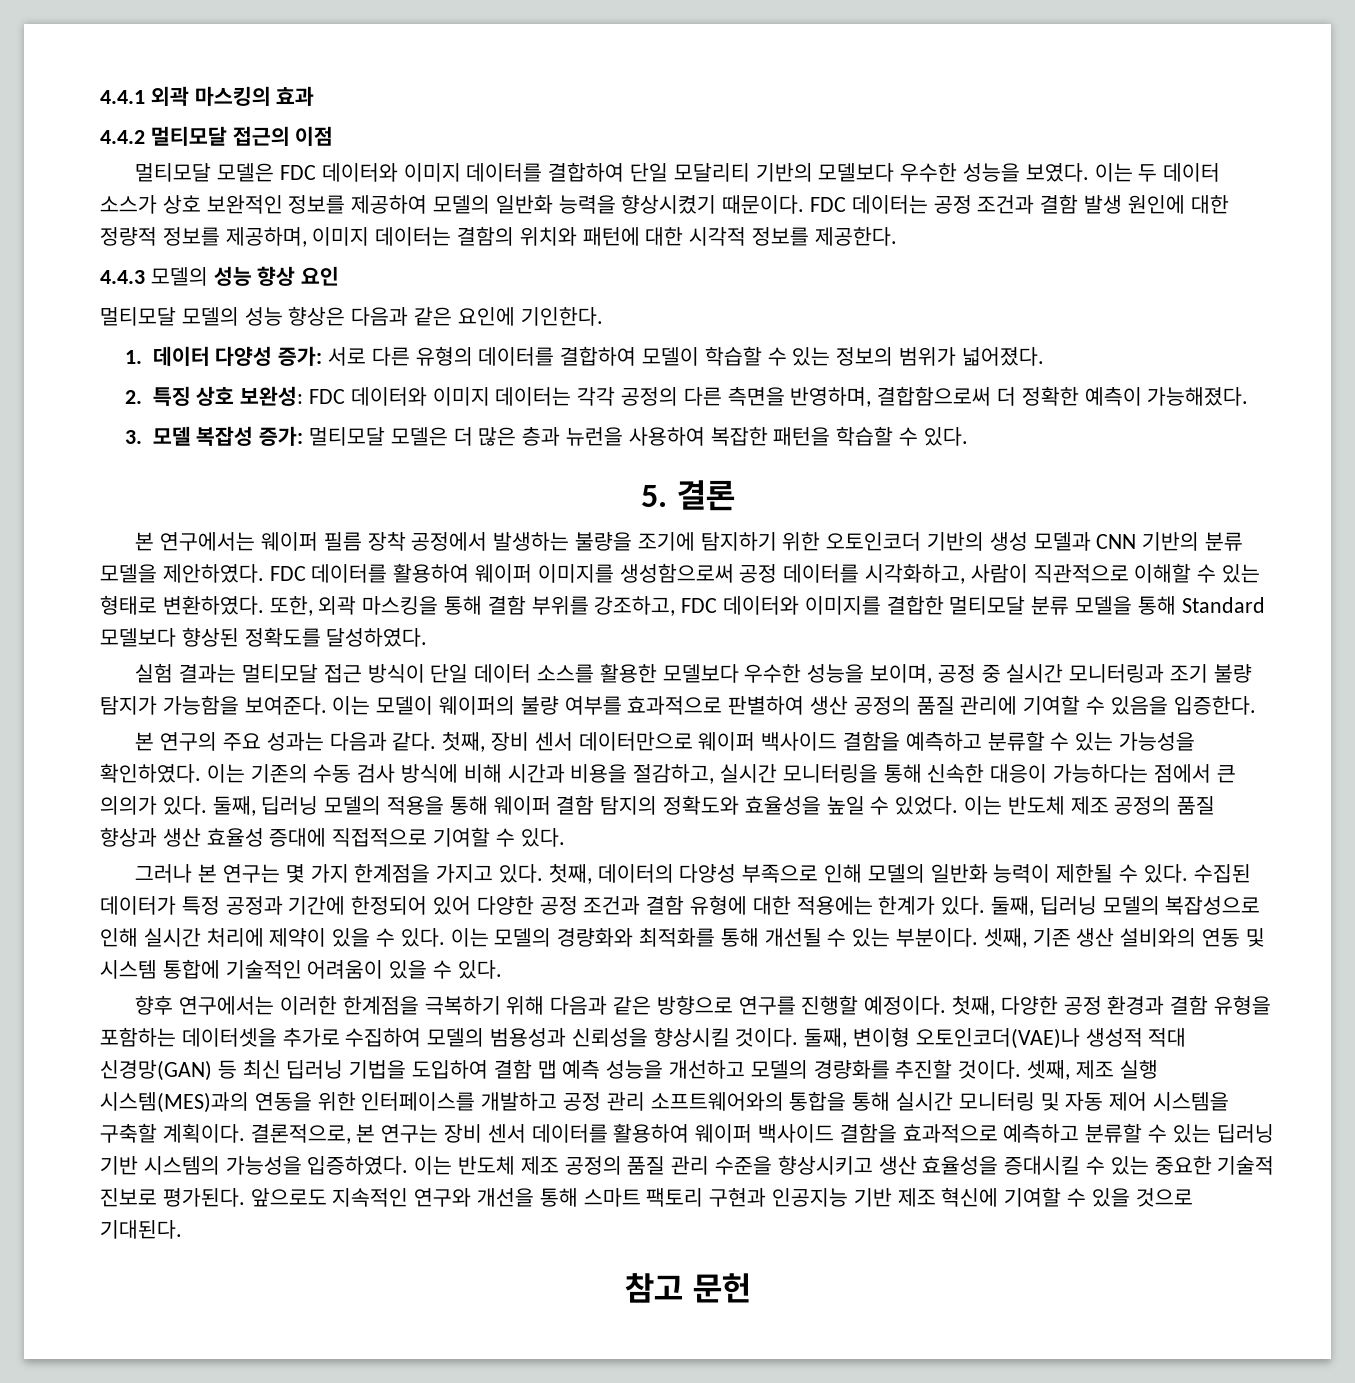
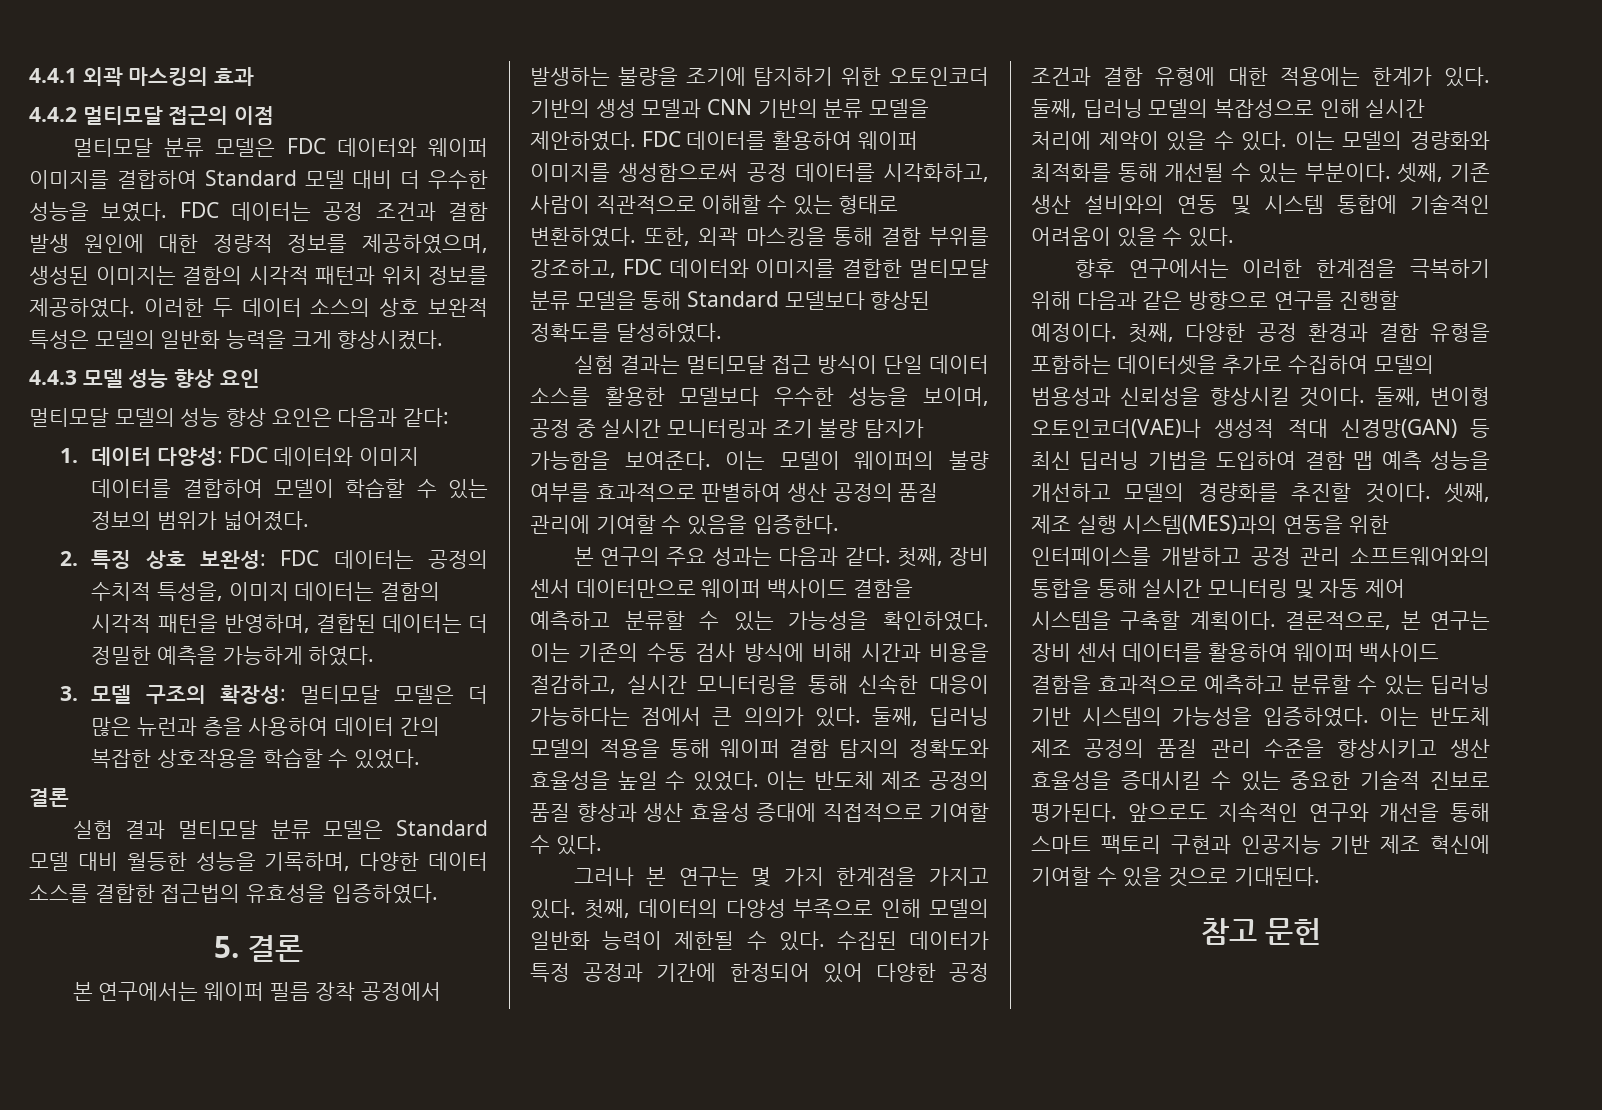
- 멀티모달 모델은 FDC 데이터와 이미지 데이터를 결합하여 단일 모달리티 기반의 모델보다 우수한 성능을 보였다. 이는 두 데이터 소스가 상호 보완적인 정보를 제공하여 모델의 일반화 능력을 향상시켰기 때문이다.
+ 멀티모달 분류 모델은 FDC 데이터와 웨이퍼 이미지를 결합하여 Standard 모델 대비 더 우수한 성능을 보였다.
- FDC 데이터는 공정 조건과 결함 발생 원인에 대한 정량적 정보를 제공하며, 이미지 데이터는 결함의 위치와 패턴에 대한 시각적 정보를 제공한다.
+ FDC 데이터는 공정 조건과 결함 발생 원인에 대한 정량적 정보를 제공하였으며, 생성된 이미지는 결함의 시각적 패턴과 위치 정보를 제공하였다. 이러한 두 데이터 소스의 상호 보완적 특성은 모델의 일반화 능력을 크게 향상시켰다.
- 4.4.3 모델의 성능 향상 요인
+ 4.4.3 모델 성능 향상 요인
- 멀티모달 모델의 성능 향상은 다음과 같은 요인에 기인한다.
- 1. 데이터 다양성 증가: 서로 다른 유형의 데이터를 결합하여 모델이 학습할 수 있는 정보의 범위가 넓어졌다.
+ 멀티모달 모델의 성능 향상 요인은 다음과 같다:
+ 1. 데이터 다양성: FDC 데이터와 이미지 데이터를 결합하여 모델이 학습할 수 있는 정보의 범위가 넓어졌다.
- 2. 특징 상호 보완성: FDC 데이터와 이미지 데이터는 각각 공정의 다른 측면을 반영하며, 결합함으로써 더 정확한 예측이 가능해졌다.
+ 2. 특징 상호 보완성: FDC 데이터는 공정의 수치적 특성을, 이미지 데이터는 결함의 시각적 패턴을 반영하며, 결합된 데이터는 더 정밀한 예측을 가능하게 하였다.
- 3. 모델 복잡성 증가: 멀티모달 모델은 더 많은 층과 뉴런을 사용하여 복잡한 패턴을 학습할 수 있다.
+ 3. 모델 구조의 확장성: 멀티모달 모델은 더 많은 뉴런과 층을 사용하여 데이터 간의 복잡한 상호작용을 학습할 수 있었다.
+ 결론
+ 실험 결과 멀티모달 분류 모델은 Standard 모델 대비 월등한 성능을 기록하며, 다양한 데이터 소스를 결합한 접근법의 유효성을 입증하였다.

